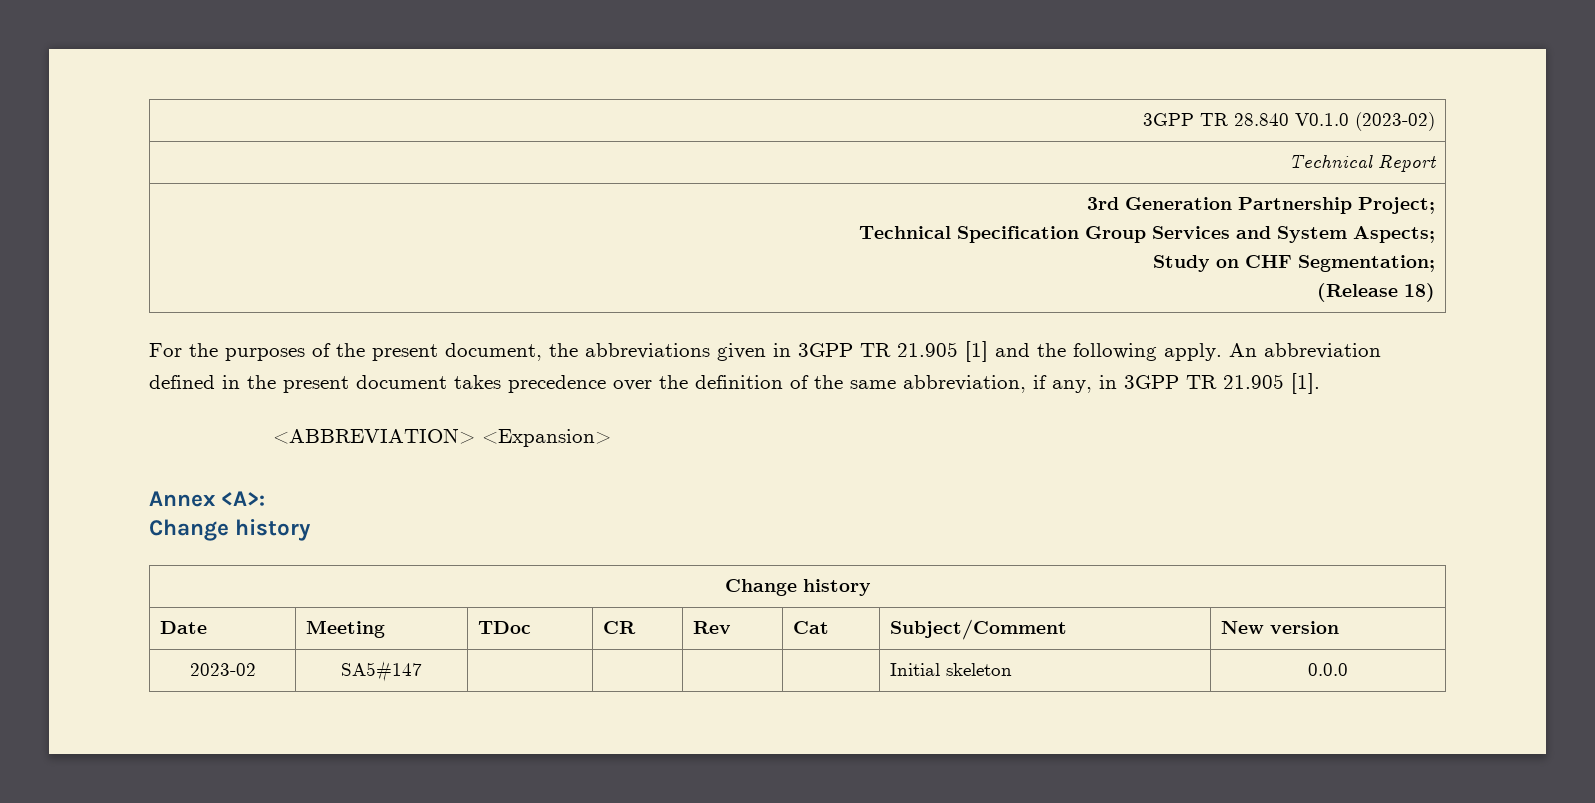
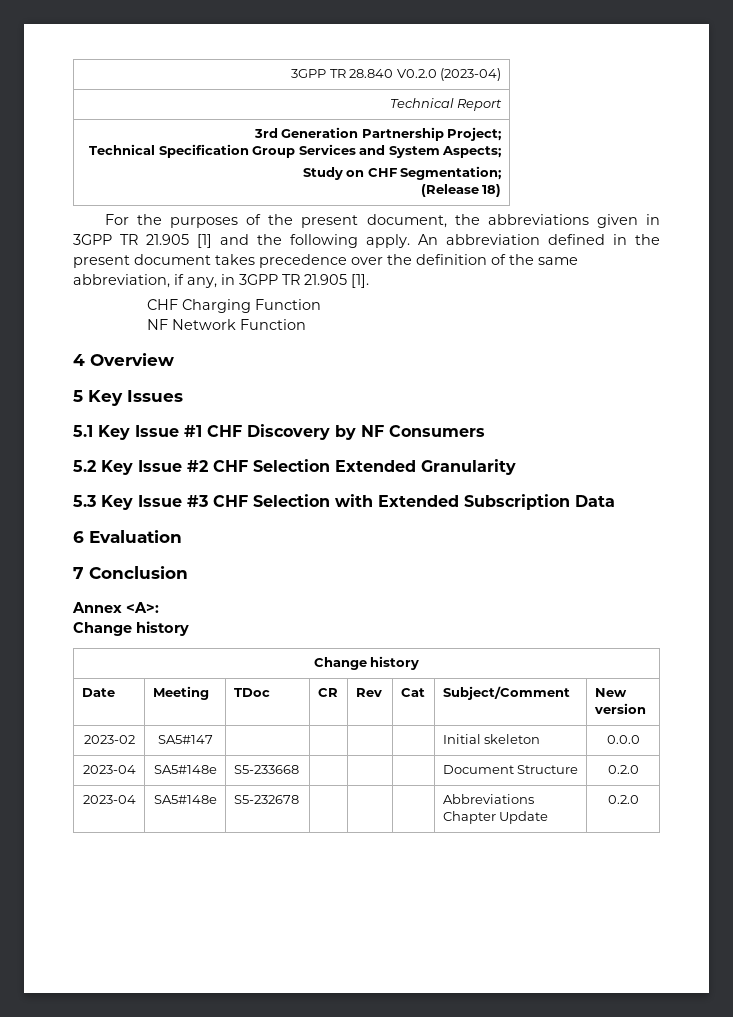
- 3GPP TR 28.840 V0.1.0 (2023-02)
+ 3GPP TR 28.840 V0.2.0 (2023-04)
- <ABBREVIATION> <Expansion>
+ CHF Charging Function
+ NF Network Function
+ 4 Overview
+ 5 Key Issues
+ 5.1 Key Issue #1 CHF Discovery by NF Consumers
+ 5.2 Key Issue #2 CHF Selection Extended Granularity
+ 5.3 Key Issue #3 CHF Selection with Extended Subscription Data
+ 6 Evaluation
+ 7 Conclusion
+ 2023-04 | SA5#148e | S5-233668 | | | | Document Structure | 0.2.0
+ 2023-04 | SA5#148e | S5-232678 | | | | Abbreviations Chapter Update | 0.2.0

